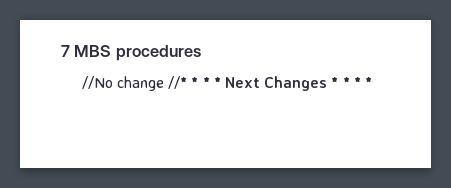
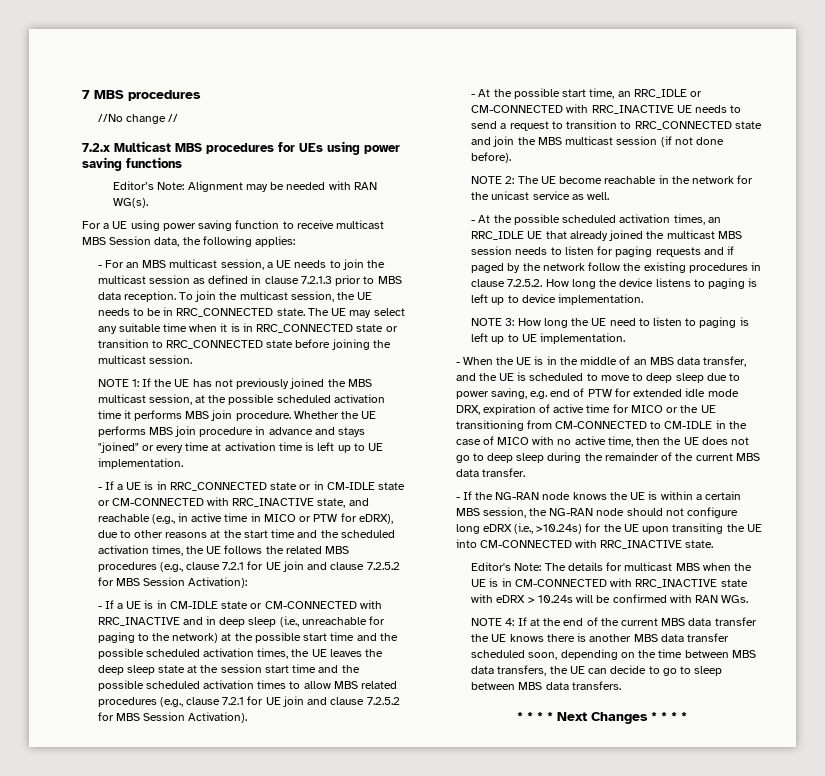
- //No change //* * * * Next Changes * * * *
+ //No change //
+ 7.2.x Multicast MBS procedures for UEs using power saving functions
+ Editor’s Note: Alignment may be needed with RAN WG(s).
+ For a UE using power saving function to receive multicast MBS Session data, the following applies:
+ - For an MBS multicast session, a UE needs to join the multicast session as defined in clause 7.2.1.3 prior to MBS data reception. To join the multicast session, the UE needs to be in RRC_CONNECTED state. The UE may select any suitable time when it is in RRC_CONNECTED state or transition to RRC_CONNECTED state before joining the multicast session.
+ NOTE 1: If the UE has not previously joined the MBS multicast session, at the possible scheduled activation time it performs MBS join procedure. Whether the UE performs MBS join procedure in advance and stays "joined" or every time at activation time is left up to UE implementation.
+ - If a UE is in RRC_CONNECTED state or in CM-IDLE state or CM-CONNECTED with RRC_INACTIVE state, and reachable (e.g., in active time in MICO or PTW for eDRX), due to other reasons at the start time and the scheduled activation times, the UE follows the related MBS procedures (e.g., clause 7.2.1 for UE join and clause 7.2.5.2 for MBS Session Activation):
+ - If a UE is in CM-IDLE state or CM-CONNECTED with RRC_INACTIVE and in deep sleep (i.e., unreachable for paging to the network) at the possible start time and the possible scheduled activation times, the UE leaves the deep sleep state at the session start time and the possible scheduled activation times to allow MBS related procedures (e.g., clause 7.2.1 for UE join and clause 7.2.5.2 for MBS Session Activation).
+ - At the possible start time, an RRC_IDLE or CM-CONNECTED with RRC_INACTIVE UE needs to send a request to transition to RRC_CONNECTED state and join the MBS multicast session (if not done before).
+ NOTE 2: The UE become reachable in the network for the unicast service as well.
+ - At the possible scheduled activation times, an RRC_IDLE UE that already joined the multicast MBS session needs to listen for paging requests and if paged by the network follow the existing procedures in clause 7.2.5.2. How long the device listens to paging is left up to device implementation.
+ NOTE 3: How long the UE need to listen to paging is left up to UE implementation.
+ - When the UE is in the middle of an MBS data transfer, and the UE is scheduled to move to deep sleep due to power saving, e.g. end of PTW for extended idle mode DRX, expiration of active time for MICO or the UE transitioning from CM-CONNECTED to CM-IDLE in the case of MICO with no active time, then the UE does not go to deep sleep during the remainder of the current MBS data transfer.
+ - If the NG-RAN node knows the UE is within a certain MBS session, the NG-RAN node should not configure long eDRX (i.e., >10.24s) for the UE upon transiting the UE into CM-CONNECTED with RRC_INACTIVE state.
+ Editor's Note: The details for multicast MBS when the UE is in CM-CONNECTED with RRC_INACTIVE state with eDRX > 10.24s will be confirmed with RAN WGs.
+ NOTE 4: If at the end of the current MBS data transfer the UE knows there is another MBS data transfer scheduled soon, depending on the time between MBS data transfers, the UE can decide to go to sleep between MBS data transfers.
+ * * * * Next Changes * * * *

